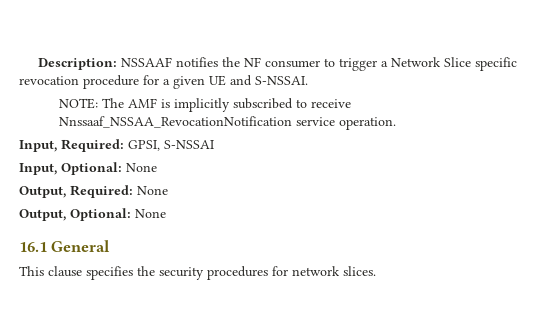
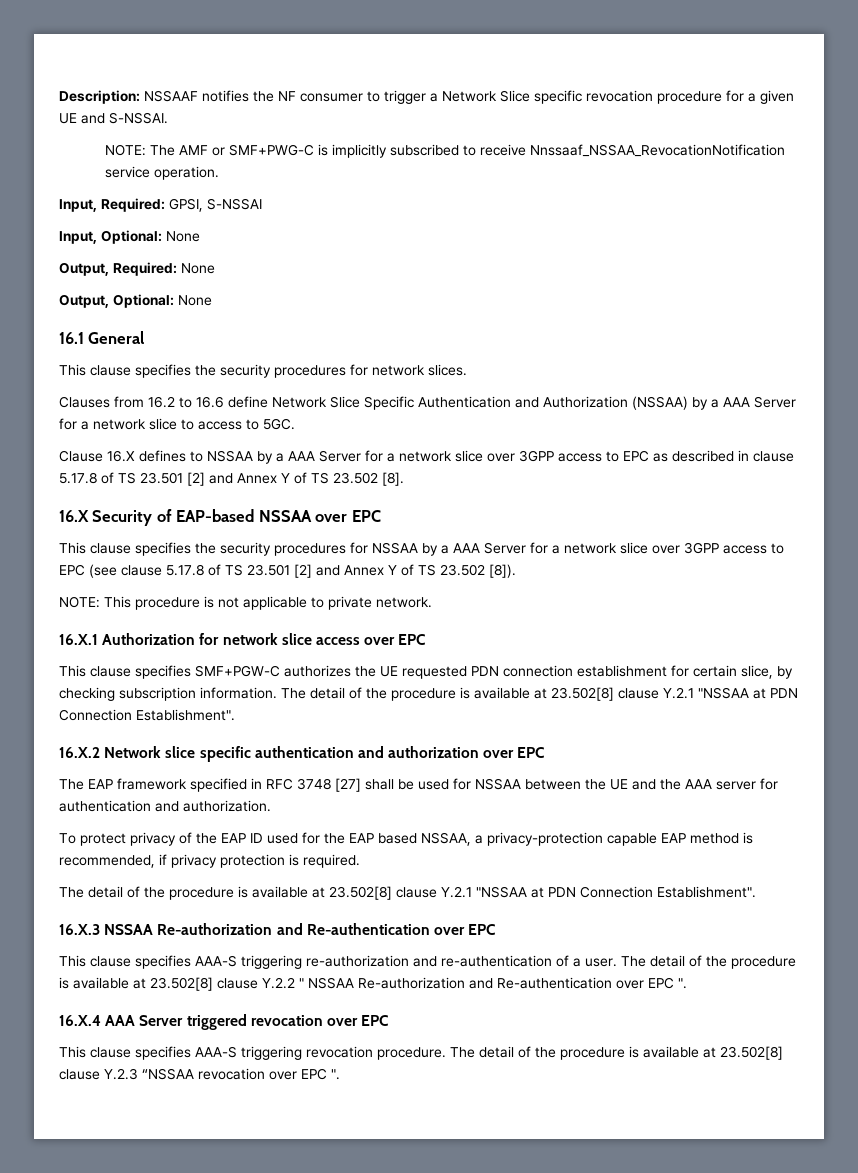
- NOTE: The AMF is implicitly subscribed to receive Nnssaaf_NSSAA_RevocationNotification service operation.
+ NOTE: The AMF or SMF+PWG-C is implicitly subscribed to receive Nnssaaf_NSSAA_RevocationNotification service operation.
+ Clauses from 16.2 to 16.6 define Network Slice Specific Authentication and Authorization (NSSAA) by a AAA Server for a network slice to access to 5GC.
+ Clause 16.X defines to NSSAA by a AAA Server for a network slice over 3GPP access to EPC as described in clause 5.17.8 of TS 23.501 [2] and Annex Y of TS 23.502 [8].
+ 16.X Security of EAP-based NSSAA over EPC
+ This clause specifies the security procedures for NSSAA by a AAA Server for a network slice over 3GPP access to EPC (see clause 5.17.8 of TS 23.501 [2] and Annex Y of TS 23.502 [8]).
+ NOTE: This procedure is not applicable to private network.
+ 16.X.1 Authorization for network slice access over EPC
+ This clause specifies SMF+PGW-C authorizes the UE requested PDN connection establishment for certain slice, by checking subscription information. The detail of the procedure is available at 23.502[8] clause Y.2.1 "NSSAA at PDN Connection Establishment".
+ 16.X.2 Network slice specific authentication and authorization over EPC
+ The EAP framework specified in RFC 3748 [27] shall be used for NSSAA between the UE and the AAA server for authentication and authorization.
+ To protect privacy of the EAP ID used for the EAP based NSSAA, a privacy-protection capable EAP method is recommended, if privacy protection is required.
+ The detail of the procedure is available at 23.502[8] clause Y.2.1 "NSSAA at PDN Connection Establishment".
+ 16.X.3 NSSAA Re-authorization and Re-authentication over EPC
+ This clause specifies AAA-S triggering re-authorization and re-authentication of a user. The detail of the procedure is available at 23.502[8] clause Y.2.2 " NSSAA Re-authorization and Re-authentication over EPC ".
+ 16.X.4 AAA Server triggered revocation over EPC
+ This clause specifies AAA-S triggering revocation procedure. The detail of the procedure is available at 23.502[8] clause Y.2.3 “NSSAA revocation over EPC ".

